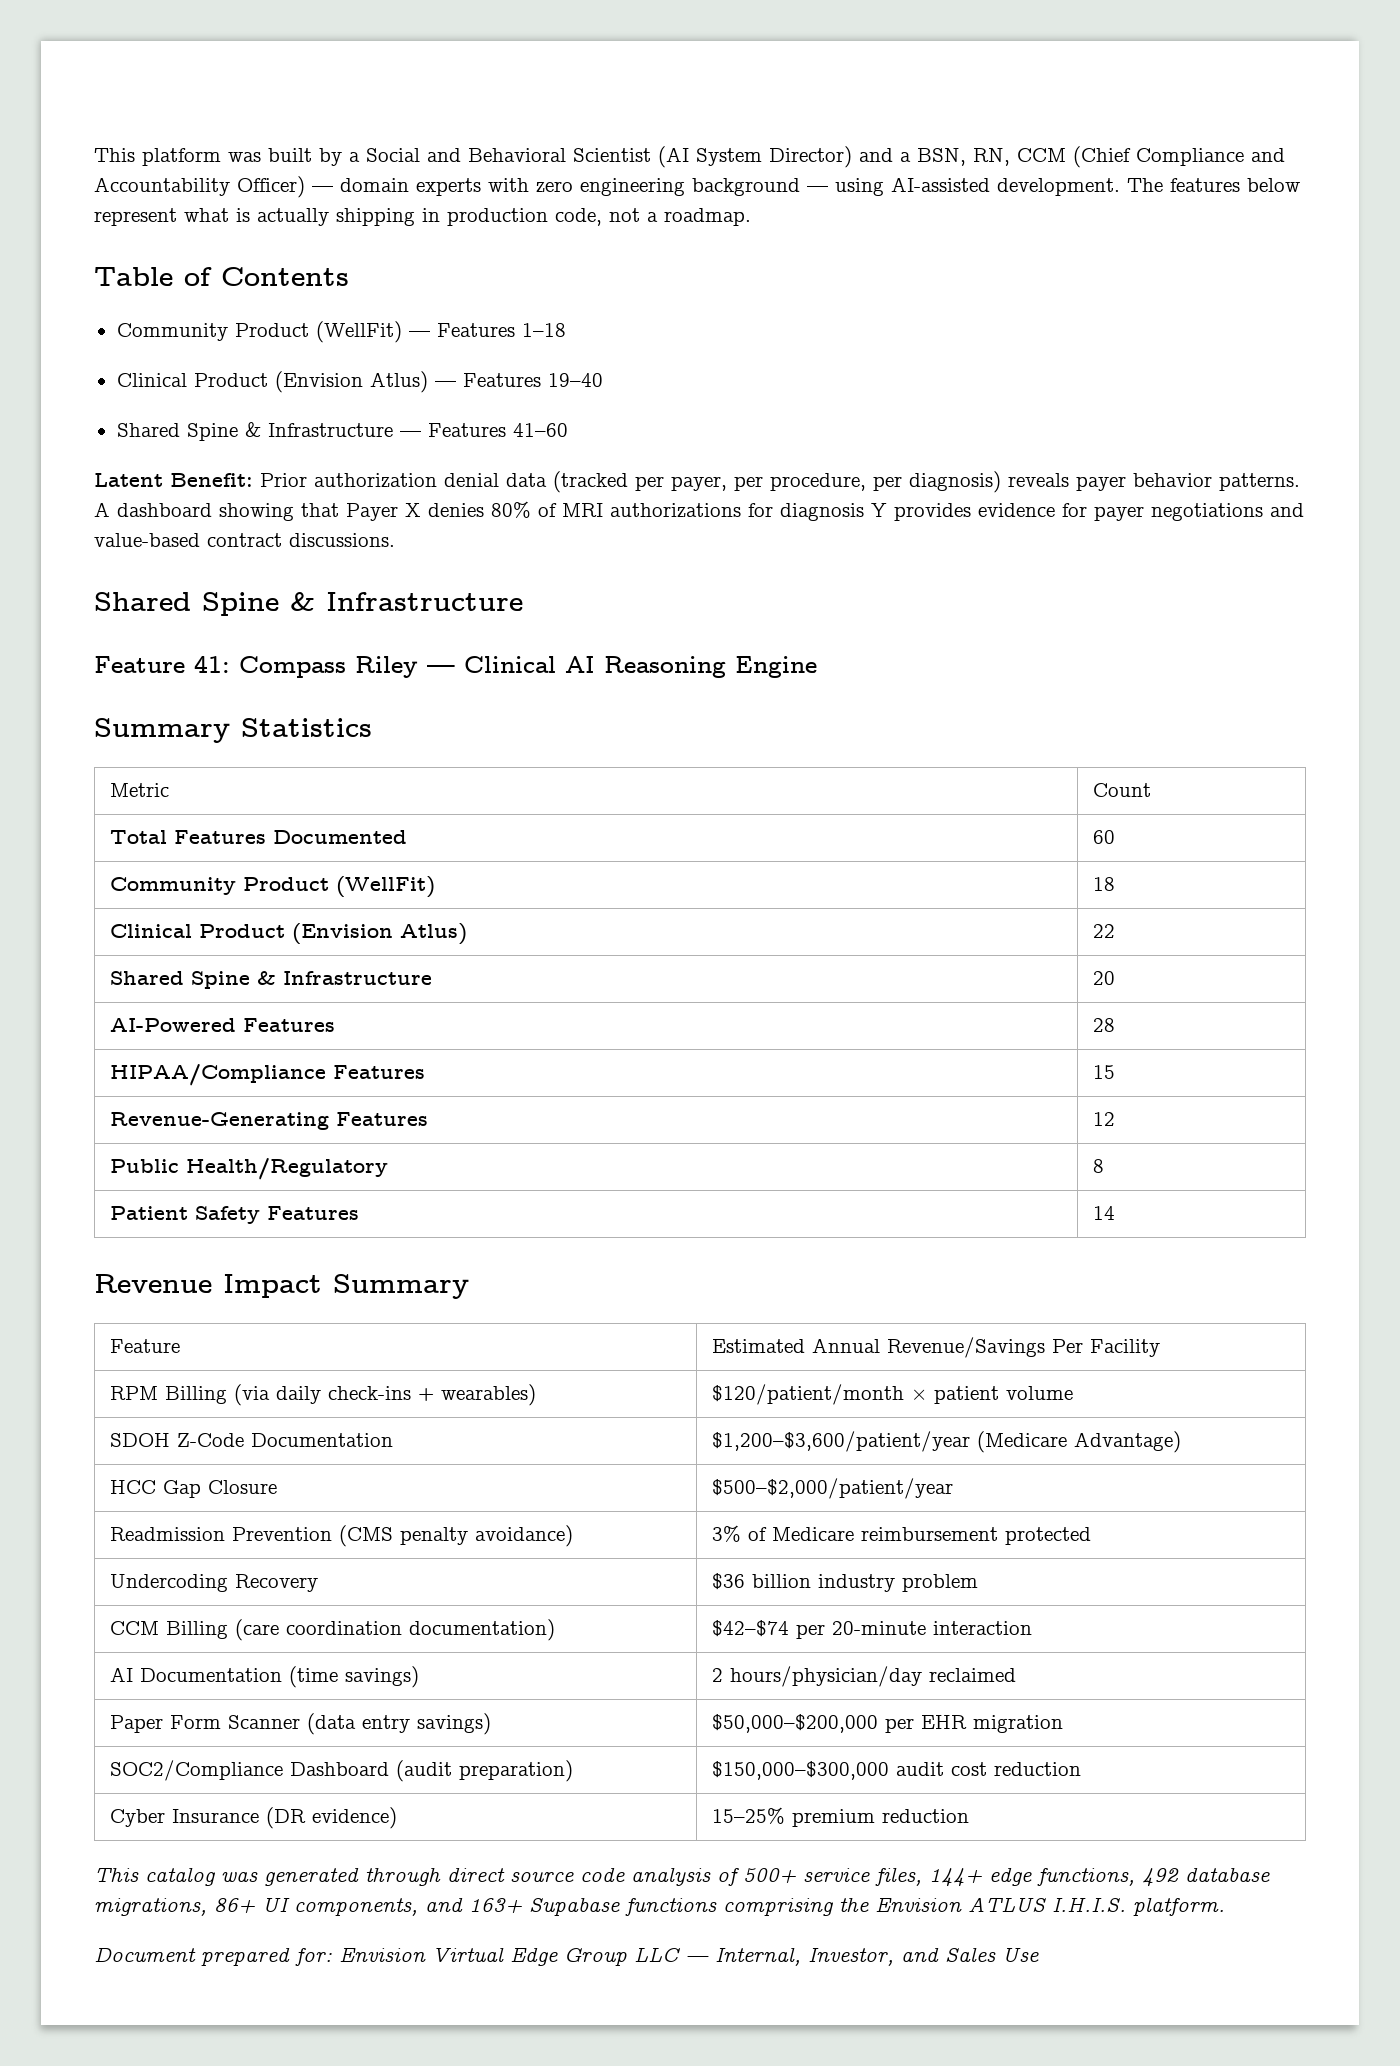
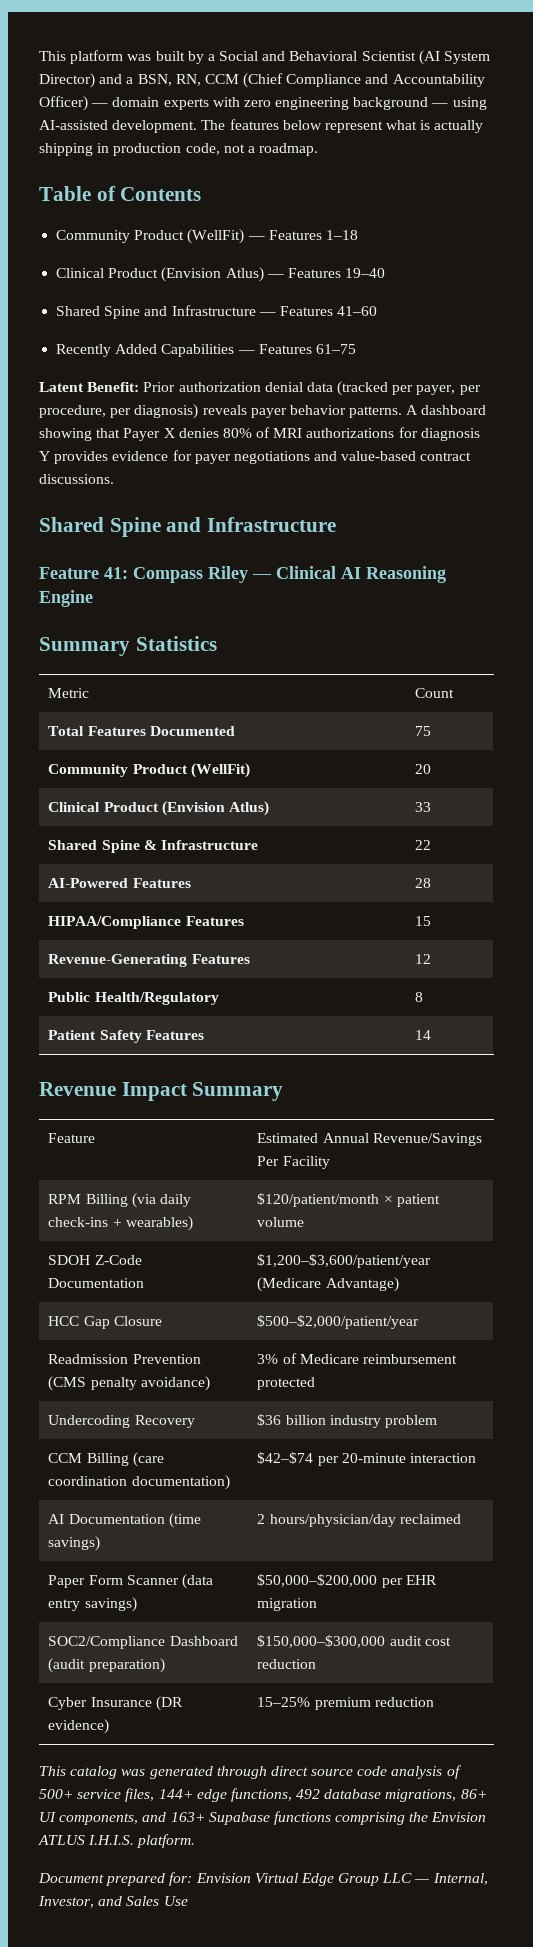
- Shared Spine & Infrastructure — Features 41–60
+ Shared Spine and Infrastructure — Features 41–60
+ Recently Added Capabilities — Features 61–75
  A dashboard showing that Payer X denies 80% of MRI authorizations for diagnosis Y provides evidence for payer negotiations and value-based contract discussions.
- Shared Spine & Infrastructure
+ Shared Spine and Infrastructure
- Total Features Documented | 60
+ Total Features Documented | 75
- Community Product (WellFit) | 18
+ Community Product (WellFit) | 20
- Clinical Product (Envision Atlus) | 22
+ Clinical Product (Envision Atlus) | 33
- Shared Spine & Infrastructure | 20
+ Shared Spine & Infrastructure | 22

